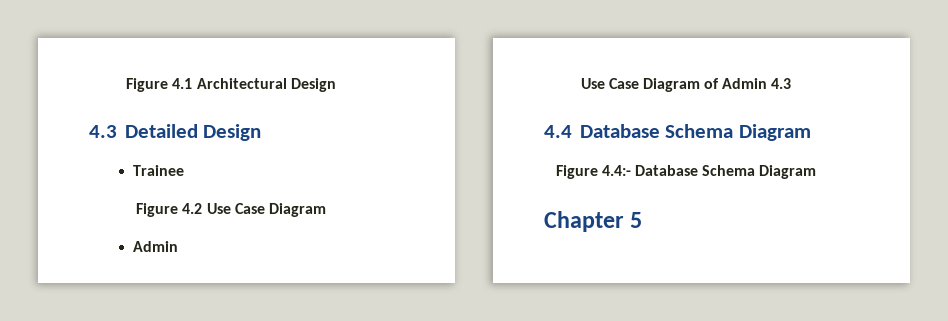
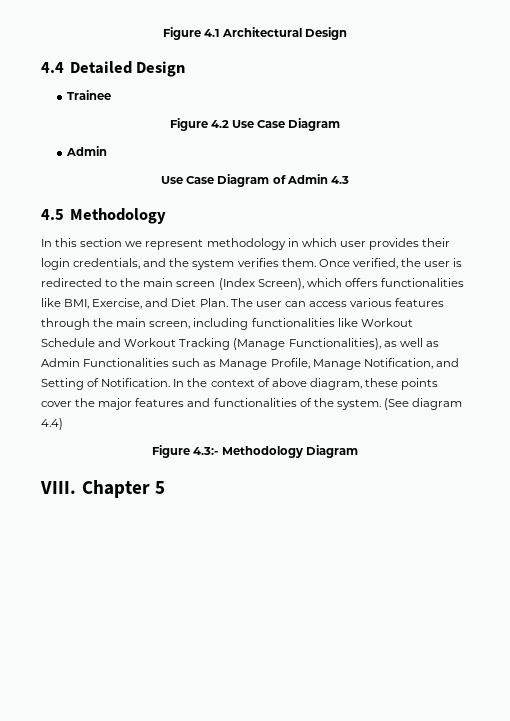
- 4.3 Detailed Design
+ 4.4 Detailed Design
- 4.4 Database Schema Diagram
- Figure 4.4:- Database Schema Diagram
- Chapter 5
+ 4.5 Methodology
+ In this section we represent methodology in which user provides their login credentials, and the system verifies them. Once verified, the user is redirected to the main screen (Index Screen), which offers functionalities like BMI, Exercise, and Diet Plan. The user can access various features through the main screen, including functionalities like Workout Schedule and Workout Tracking (Manage Functionalities), as well as Admin Functionalities such as Manage Profile, Manage Notification, and Setting of Notification. In the context of above diagram, these points cover the major features and functionalities of the system. (See diagram 4.4)
+ Figure 4.3:- Methodology Diagram
+ VIII. Chapter 5

